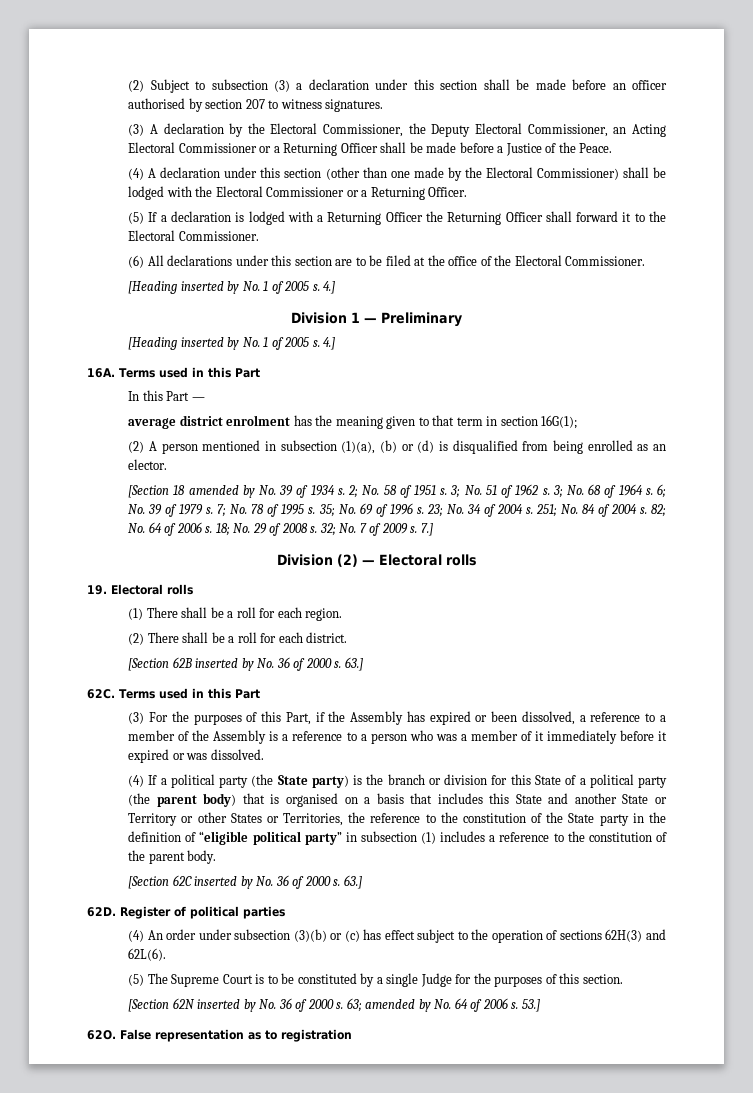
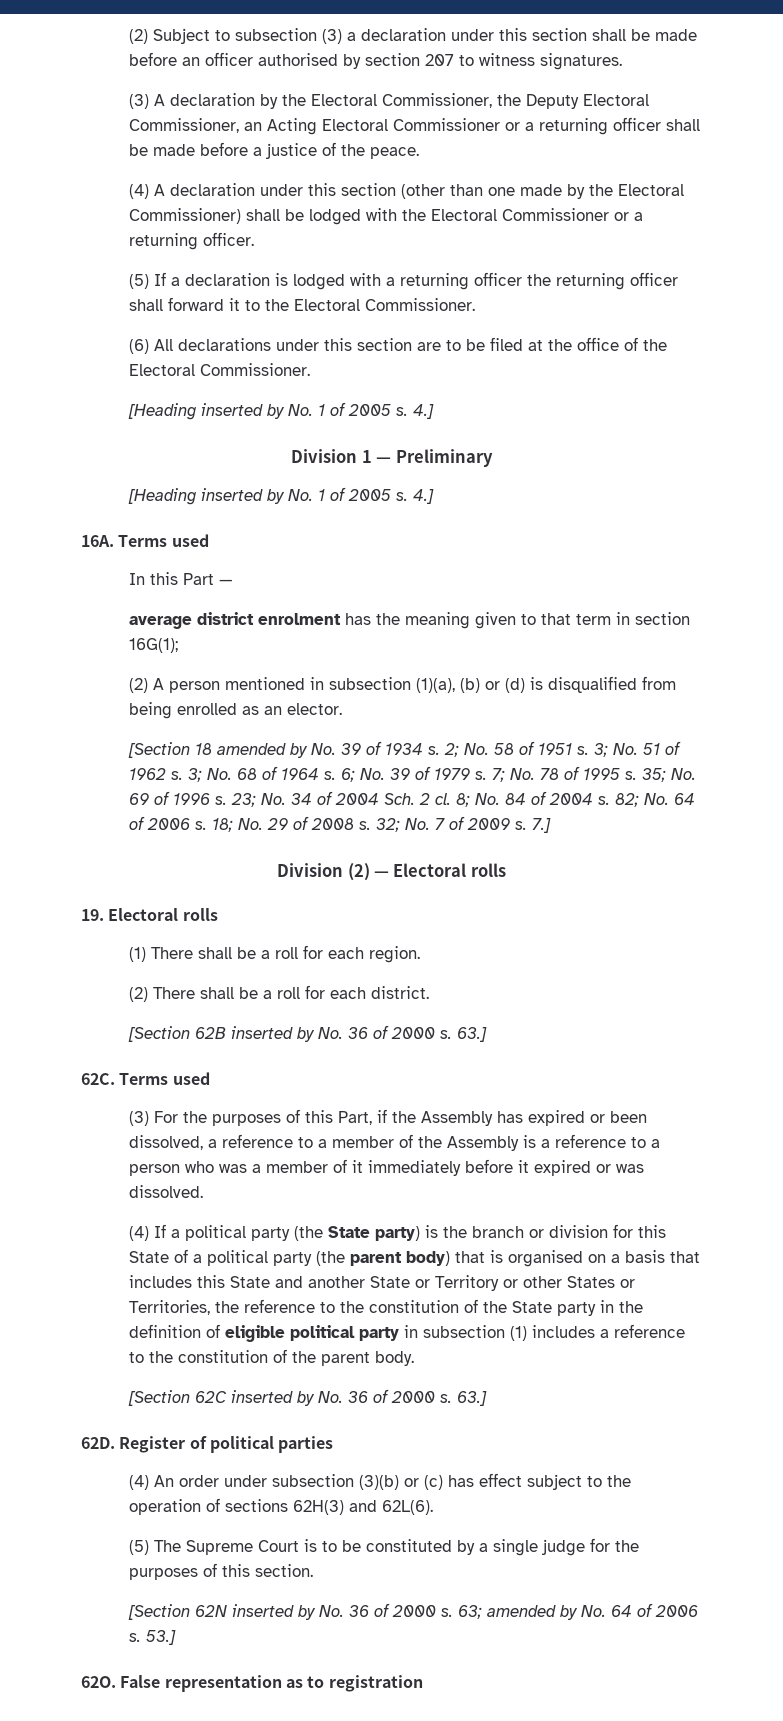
- (3) A declaration by the Electoral Commissioner, the Deputy Electoral Commissioner, an Acting Electoral Commissioner or a Returning Officer shall be made before a Justice of the Peace.
+ (3) A declaration by the Electoral Commissioner, the Deputy Electoral Commissioner, an Acting Electoral Commissioner or a returning officer shall be made before a justice of the peace.
- (4) A declaration under this section (other than one made by the Electoral Commissioner) shall be lodged with the Electoral Commissioner or a Returning Officer.
+ (4) A declaration under this section (other than one made by the Electoral Commissioner) shall be lodged with the Electoral Commissioner or a returning officer.
- (5) If a declaration is lodged with a Returning Officer the Returning Officer shall forward it to the Electoral Commissioner.
+ (5) If a declaration is lodged with a returning officer the returning officer shall forward it to the Electoral Commissioner.
- 16A. Terms used in this Part
+ 16A. Terms used
- 23; No. 34 of 2004 s. 251; No. 84 of 2004 s.
+ 23; No. 34 of 2004 Sch. 2 cl. 8; No. 84 of 2004 s.
- 62C. Terms used in this Part
+ 62C. Terms used
- (4) If a political party (the State party) is the branch or division for this State of a political party (the parent body) that is organised on a basis that includes this State and another State or Territory or other States or Territories, the reference to the constitution of the State party in the definition of “eligible political party” in subsection (1) includes a reference to the constitution of the parent body.
+ (4) If a political party (the State party) is the branch or division for this State of a political party (the parent body) that is organised on a basis that includes this State and another State or Territory or other States or Territories, the reference to the constitution of the State party in the definition of eligible political party in subsection (1) includes a reference to the constitution of the parent body.
- (5) The Supreme Court is to be constituted by a single Judge for the purposes of this section.
+ (5) The Supreme Court is to be constituted by a single judge for the purposes of this section.

